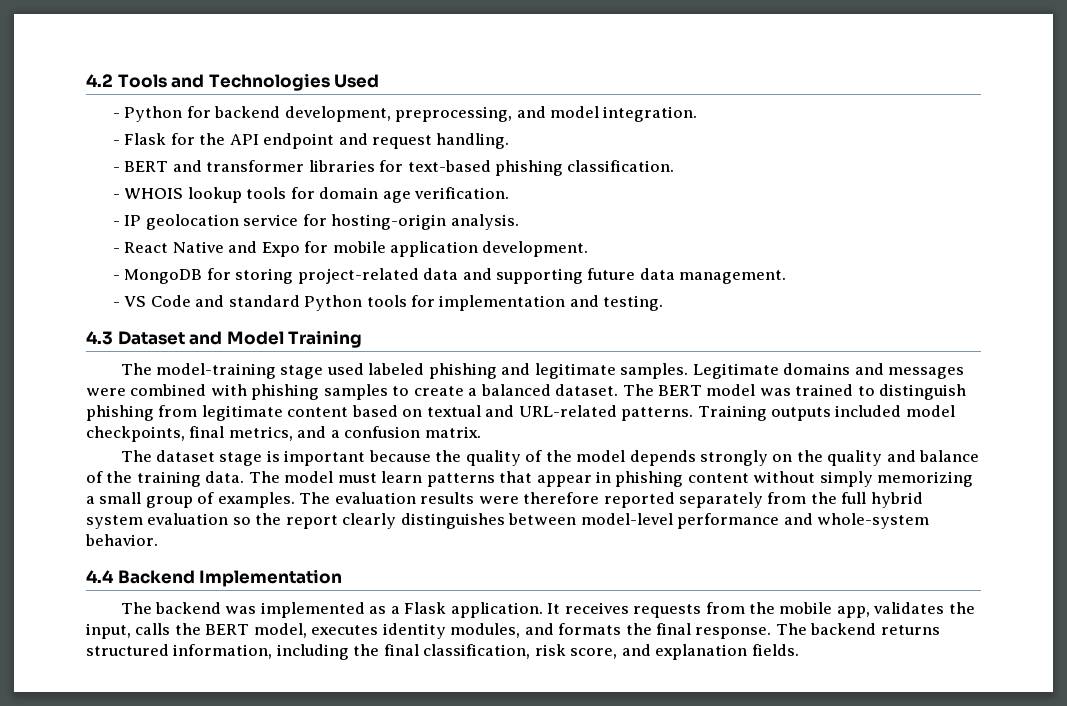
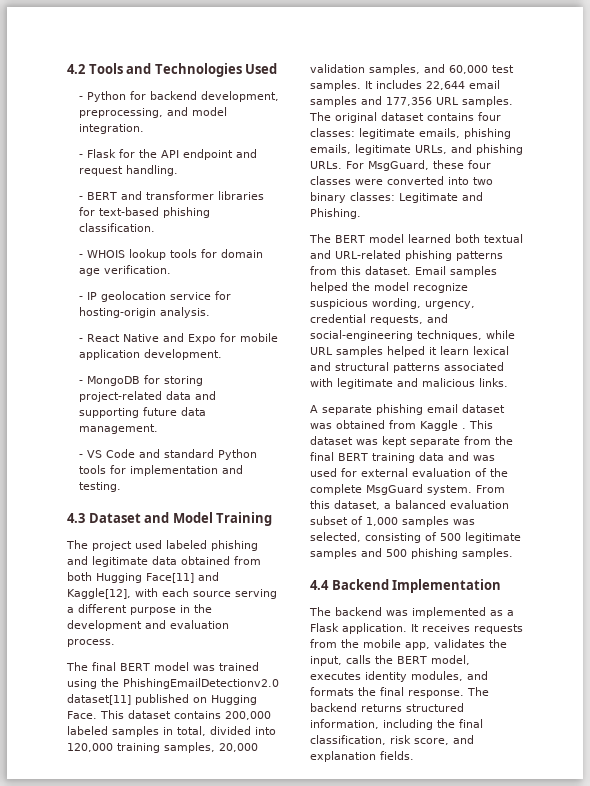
- The model-training stage used labeled phishing and legitimate samples. Legitimate domains and messages were combined with phishing samples to create a balanced dataset. The BERT model was trained to distinguish phishing from legitimate content based on textual and URL-related patterns. Training outputs included model checkpoints, final metrics, and a confusion matrix.
- The dataset stage is important because the quality of the model depends strongly on the quality and balance of the training data. The model must learn patterns that appear in phishing content without simply memorizing a small group of examples. The evaluation results were therefore reported separately from the full hybrid system evaluation so the report clearly distinguishes between model-level performance and whole-system behavior.
+ The project used labeled phishing and legitimate data obtained from both Hugging Face[11] and Kaggle[12], with each source serving a different purpose in the development and evaluation process.
+ The final BERT model was trained using the PhishingEmailDetectionv2.0 dataset[11] published on Hugging Face. This dataset contains 200,000 labeled samples in total, divided into 120,000 training samples, 20,000 validation samples, and 60,000 test samples. It includes 22,644 email samples and 177,356 URL samples. The original dataset contains four classes: legitimate emails, phishing emails, legitimate URLs, and phishing URLs. For MsgGuard, these four classes were converted into two binary classes: Legitimate and Phishing.
+ The BERT model learned both textual and URL-related phishing patterns from this dataset. Email samples helped the model recognize suspicious wording, urgency, credential requests, and social-engineering techniques, while URL samples helped it learn lexical and structural patterns associated with legitimate and malicious links.
+ A separate phishing email dataset was obtained from Kaggle . This dataset was kept separate from the final BERT training data and was used for external evaluation of the complete MsgGuard system. From this dataset, a balanced evaluation subset of 1,000 samples was selected, consisting of 500 legitimate samples and 500 phishing samples.

